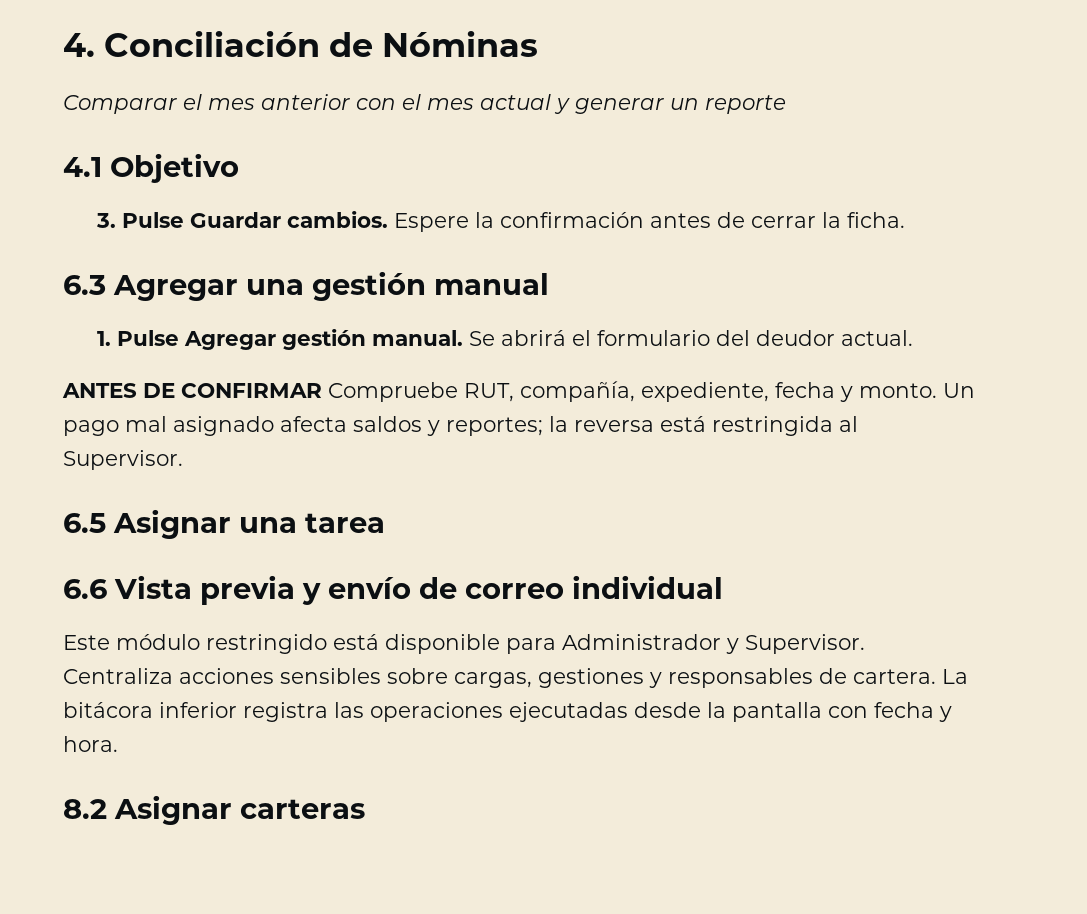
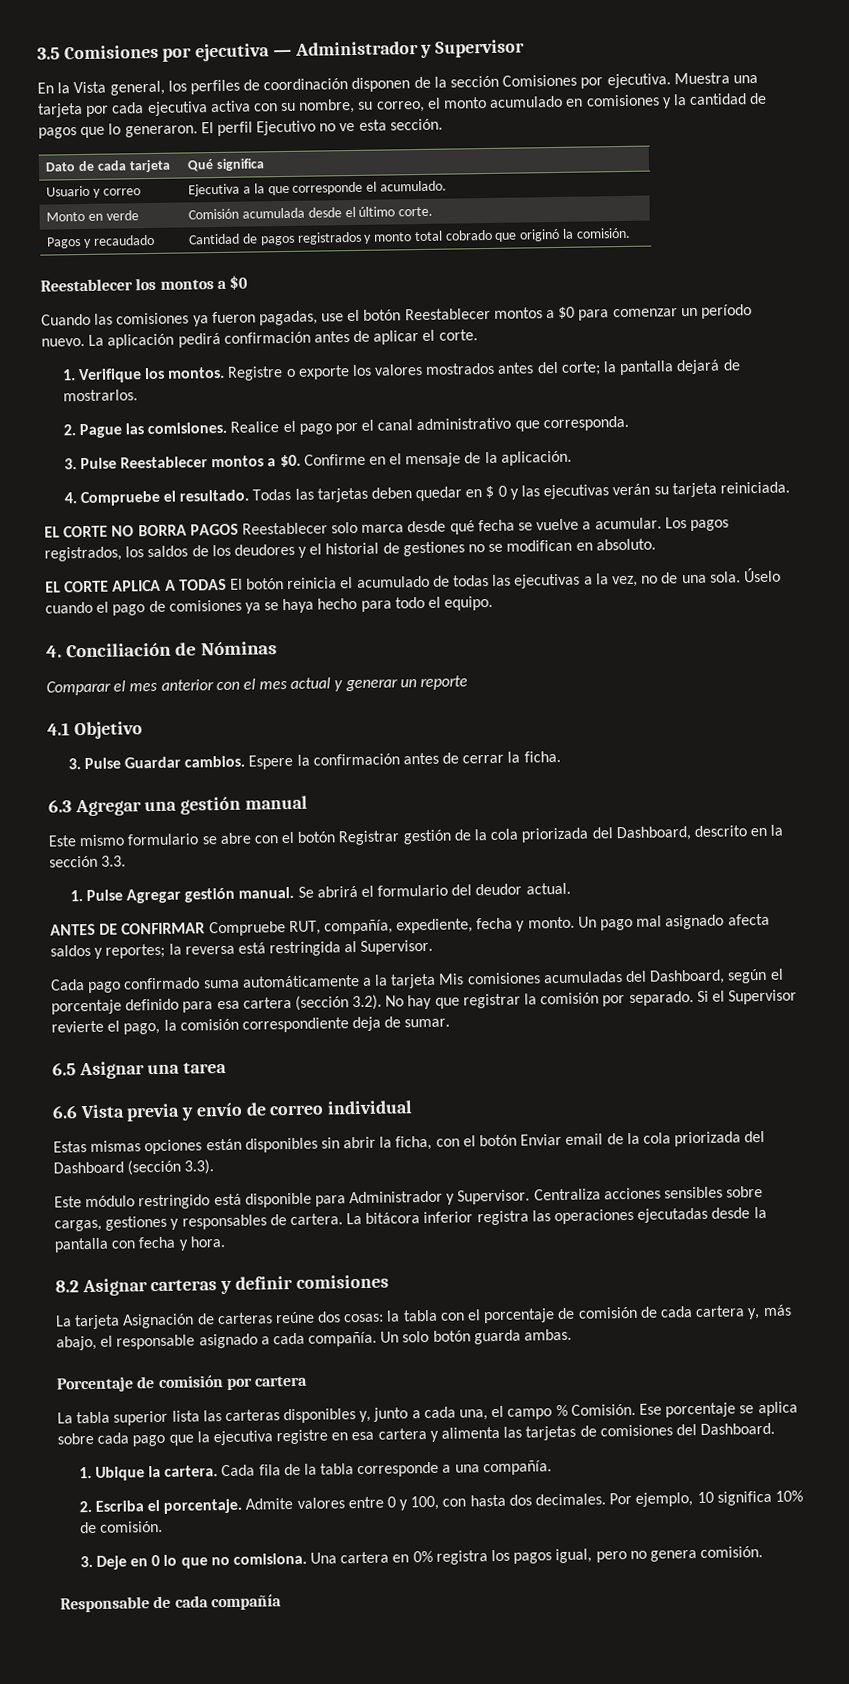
+ 3.5 Comisiones por ejecutiva — Administrador y Supervisor
+ En la Vista general, los perfiles de coordinación disponen de la sección Comisiones por ejecutiva. Muestra una tarjeta por cada ejecutiva activa con su nombre, su correo, el monto acumulado en comisiones y la cantidad de pagos que lo generaron. El perfil Ejecutivo no ve esta sección.
+ Dato de cada tarjeta | Qué significa
+ Usuario y correo | Ejecutiva a la que corresponde el acumulado.
+ Monto en verde | Comisión acumulada desde el último corte.
+ Pagos y recaudado | Cantidad de pagos registrados y monto total cobrado que originó la comisión.
+ Reestablecer los montos a $0
+ Cuando las comisiones ya fueron pagadas, use el botón Reestablecer montos a $0 para comenzar un período nuevo. La aplicación pedirá confirmación antes de aplicar el corte.
+ 1. Verifique los montos. Registre o exporte los valores mostrados antes del corte; la pantalla dejará de mostrarlos.
+ 2. Pague las comisiones. Realice el pago por el canal administrativo que corresponda.
+ 3. Pulse Reestablecer montos a $0. Confirme en el mensaje de la aplicación.
+ 4. Compruebe el resultado. Todas las tarjetas deben quedar en $ 0 y las ejecutivas verán su tarjeta reiniciada.
+ EL CORTE NO BORRA PAGOS Reestablecer solo marca desde qué fecha se vuelve a acumular. Los pagos registrados, los saldos de los deudores y el historial de gestiones no se modifican en absoluto.
+ EL CORTE APLICA A TODAS El botón reinicia el acumulado de todas las ejecutivas a la vez, no de una sola. Úselo cuando el pago de comisiones ya se haya hecho para todo el equipo.
+ Este mismo formulario se abre con el botón Registrar gestión de la cola priorizada del Dashboard, descrito en la sección 3.3.
+ Cada pago confirmado suma automáticamente a la tarjeta Mis comisiones acumuladas del Dashboard, según el porcentaje definido para esa cartera (sección 3.2). No hay que registrar la comisión por separado. Si el Supervisor revierte el pago, la comisión correspondiente deja de sumar.
+ Estas mismas opciones están disponibles sin abrir la ficha, con el botón Enviar email de la cola priorizada del Dashboard (sección 3.3).
- 8.2 Asignar carteras
+ 8.2 Asignar carteras y definir comisiones
+ La tarjeta Asignación de carteras reúne dos cosas: la tabla con el porcentaje de comisión de cada cartera y, más abajo, el responsable asignado a cada compañía. Un solo botón guarda ambas.
+ Porcentaje de comisión por cartera
+ La tabla superior lista las carteras disponibles y, junto a cada una, el campo % Comisión. Ese porcentaje se aplica sobre cada pago que la ejecutiva registre en esa cartera y alimenta las tarjetas de comisiones del Dashboard.
+ 1. Ubique la cartera. Cada fila de la tabla corresponde a una compañía.
+ 2. Escriba el porcentaje. Admite valores entre 0 y 100, con hasta dos decimales. Por ejemplo, 10 significa 10% de comisión.
+ 3. Deje en 0 lo que no comisiona. Una cartera en 0% registra los pagos igual, pero no genera comisión.
+ Responsable de cada compañía

